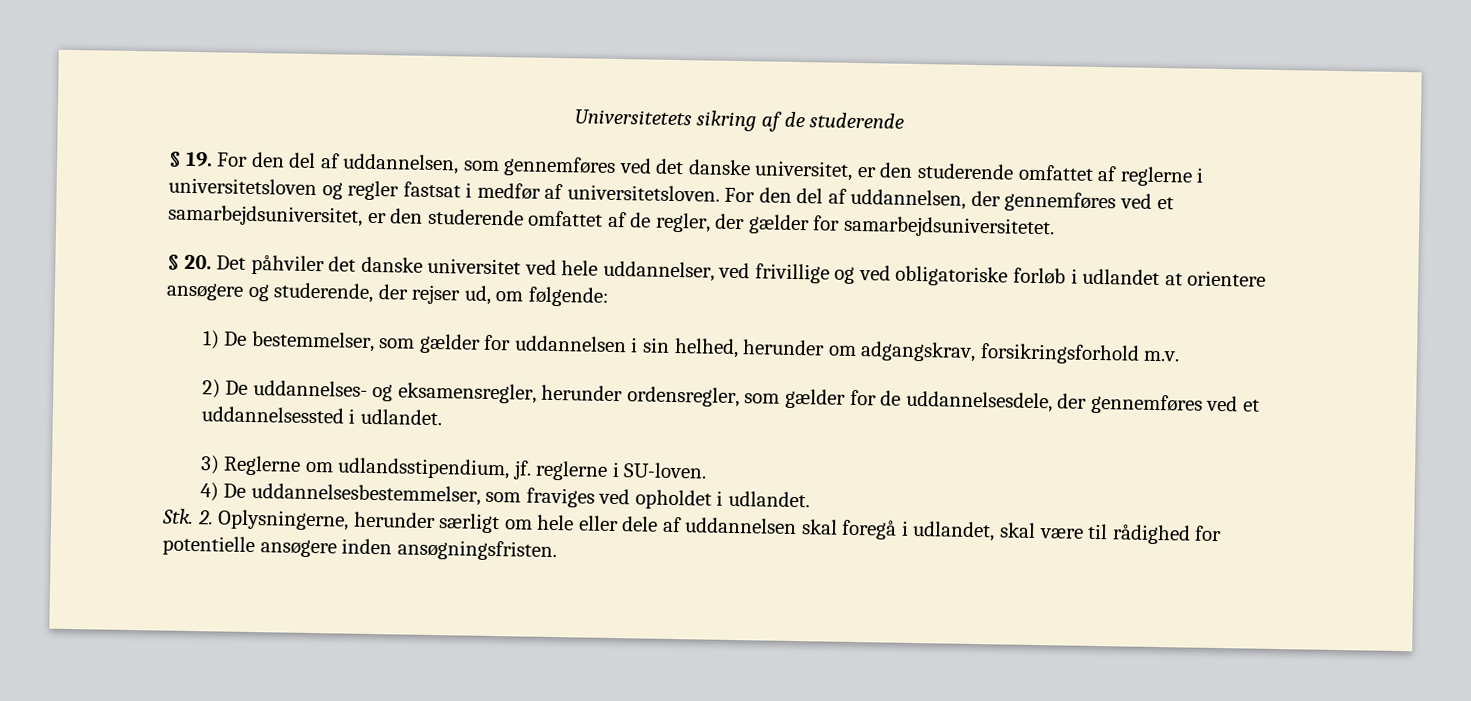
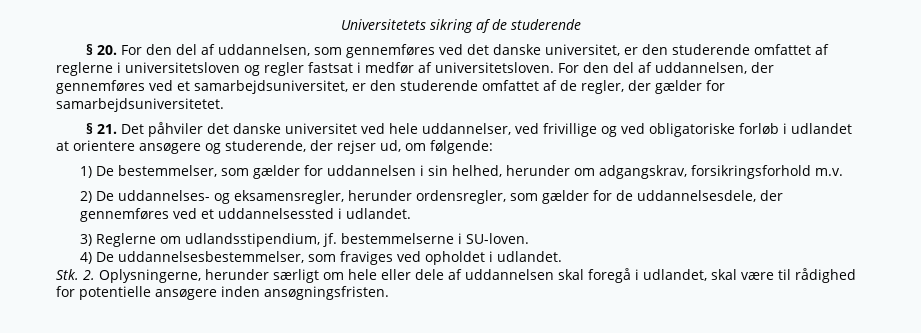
- § 19. For den del af uddannelsen, som gennemføres ved det danske universitet, er den studerende omfattet af reglerne i universitetsloven og regler fastsat i medfør af universitetsloven.
+ § 20. For den del af uddannelsen, som gennemføres ved det danske universitet, er den studerende omfattet af reglerne i universitetsloven og regler fastsat i medfør af universitetsloven.
- § 20. Det påhviler det danske universitet ved hele uddannelser, ved frivillige og ved obligatoriske forløb i udlandet at orientere ansøgere og studerende, der rejser ud, om følgende:
+ § 21. Det påhviler det danske universitet ved hele uddannelser, ved frivillige og ved obligatoriske forløb i udlandet at orientere ansøgere og studerende, der rejser ud, om følgende:
- 3) Reglerne om udlandsstipendium, jf. reglerne i SU-loven.
+ 3) Reglerne om udlandsstipendium, jf. bestemmelserne i SU-loven.

